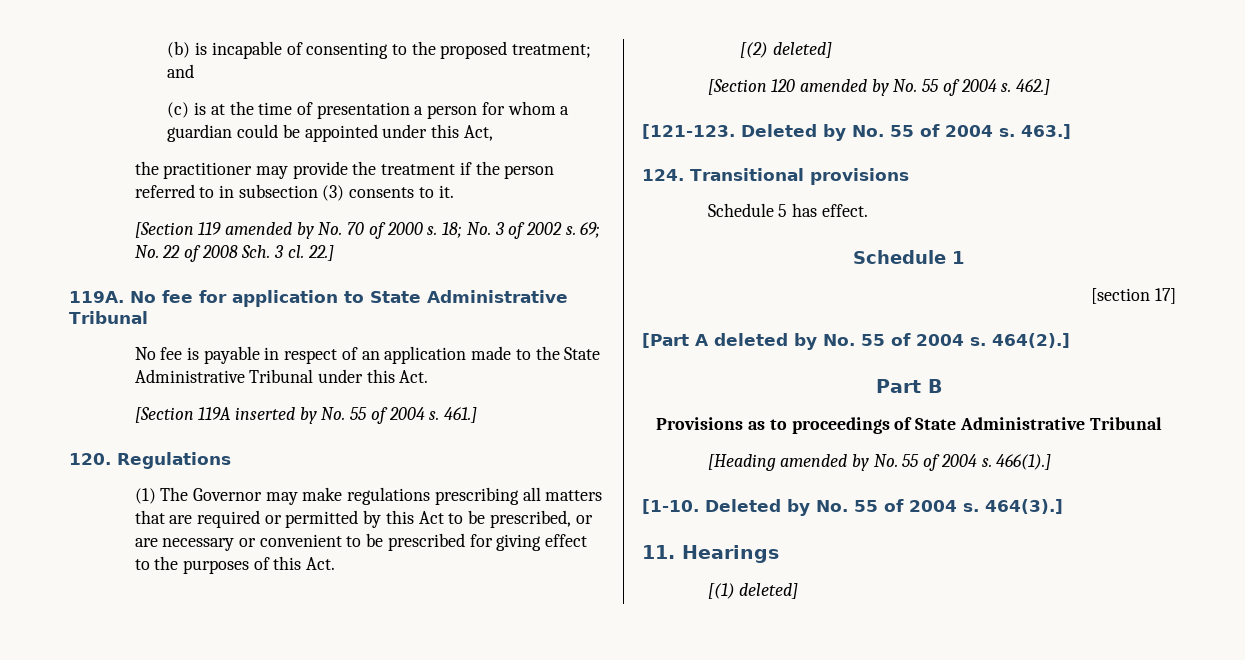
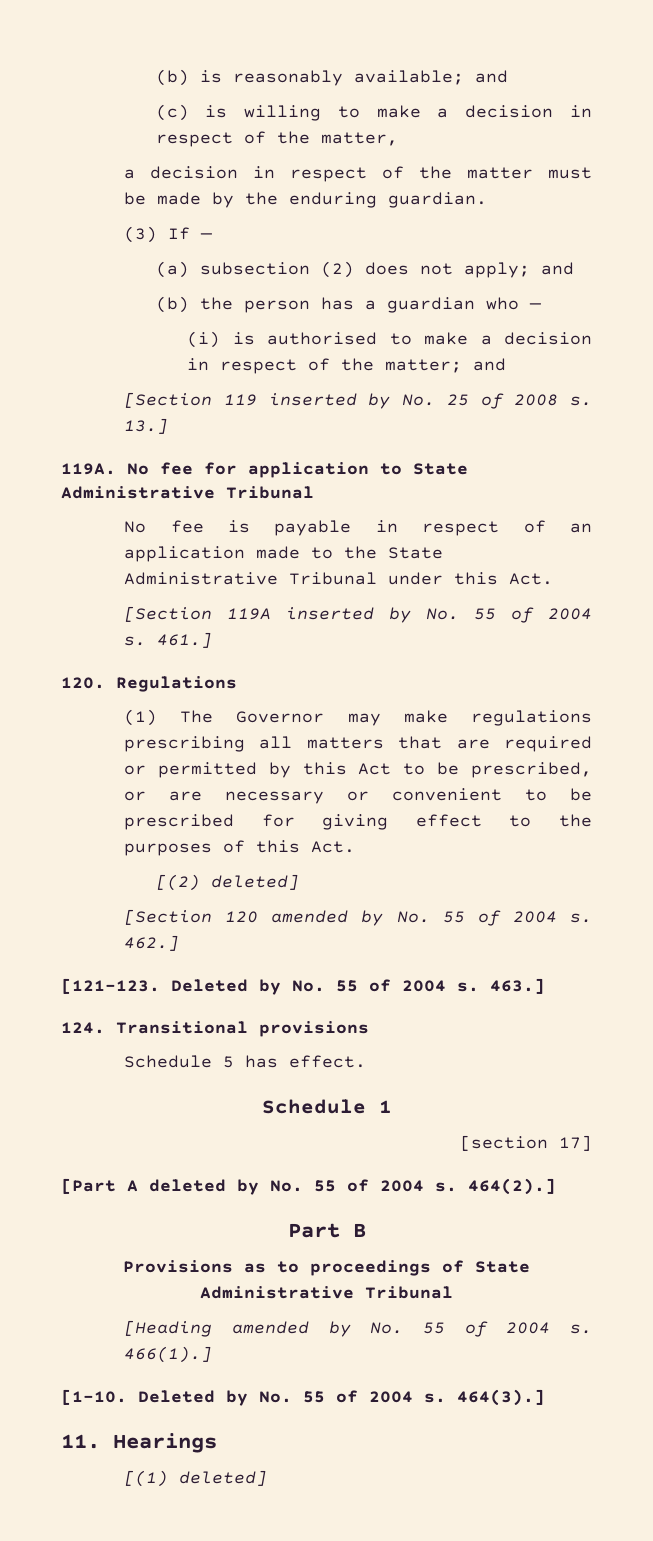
- (b) is incapable of consenting to the proposed treatment; and
- (c) is at the time of presentation a person for whom a guardian could be appointed under this Act,
- the practitioner may provide the treatment if the person referred to in subsection (3) consents to it.
+ (b) is reasonably available; and
+ (c) is willing to make a decision in respect of the matter,
+ a decision in respect of the matter must be made by the enduring guardian.
+ (3) If —
+ (a) subsection (2) does not apply; and
+ (b) the person has a guardian who —
+ (i) is authorised to make a decision in respect of the matter; and
- [Section 119 amended by No. 70 of 2000 s. 18; No. 3 of 2002 s. 69; No. 22 of 2008 Sch. 3 cl. 22.]
+ [Section 119 inserted by No. 25 of 2008 s. 13.]

